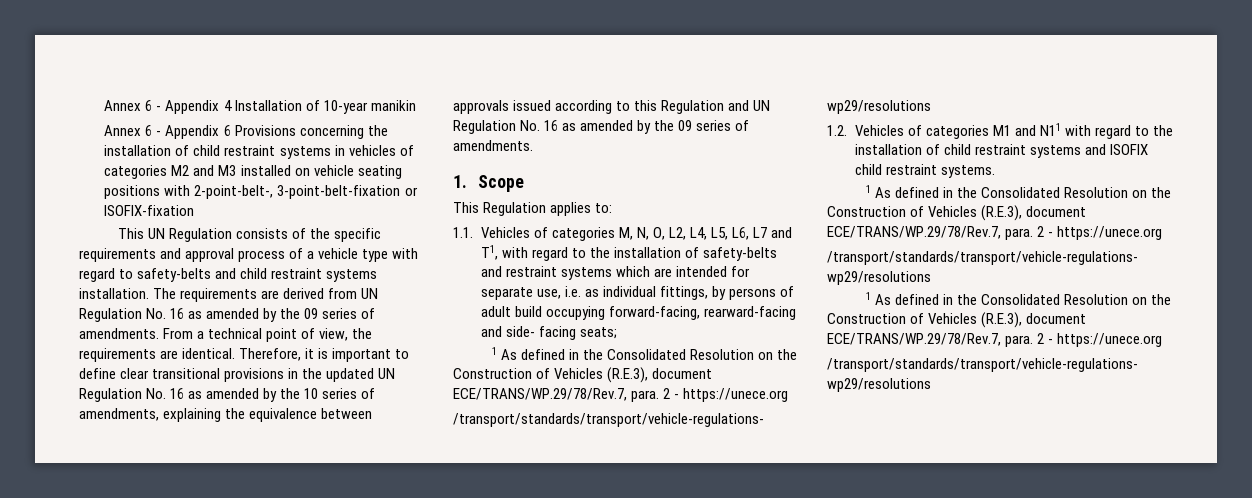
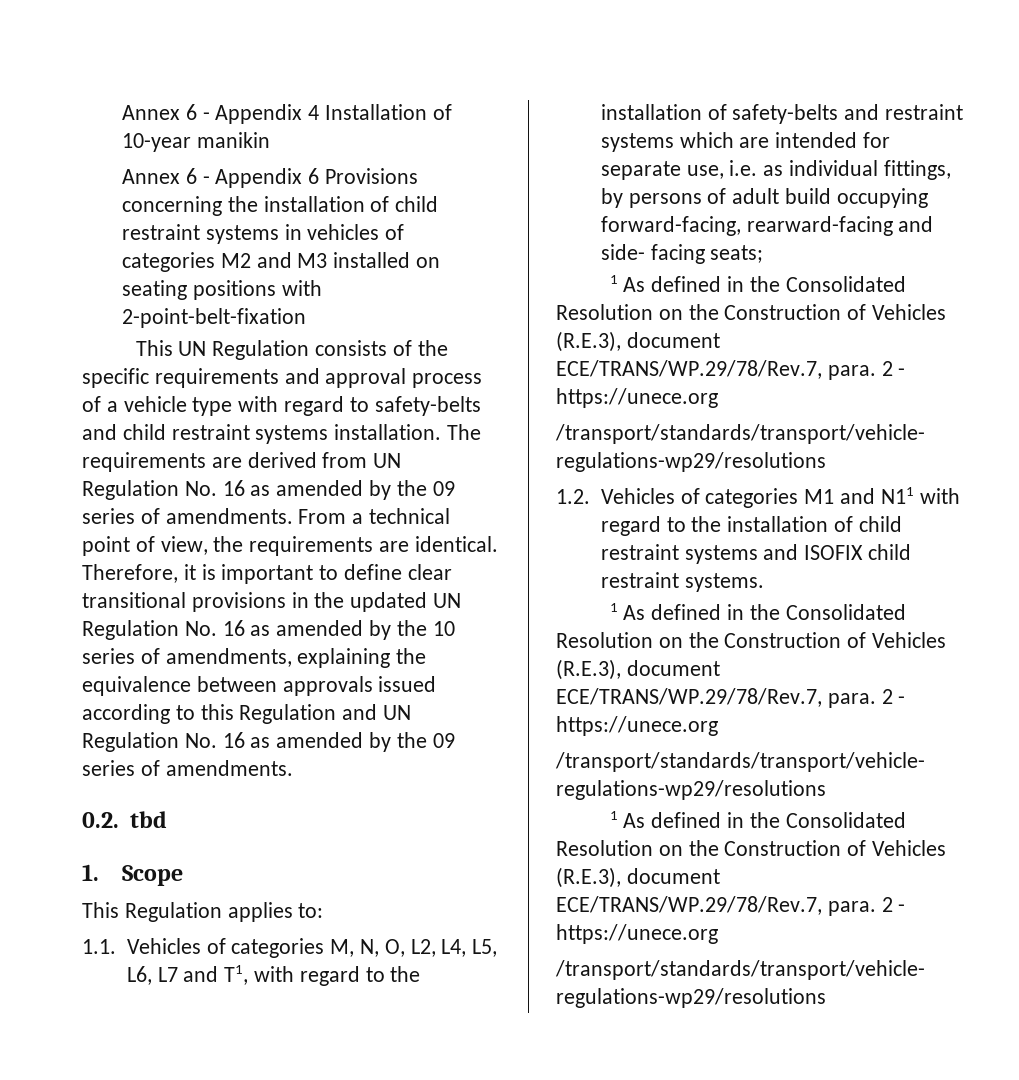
- Annex 6 - Appendix 6 Provisions concerning the installation of child restraint systems in vehicles of categories M2 and M3 installed on vehicle seating positions with 2-point-belt-, 3-point-belt-fixation or ISOFIX-fixation
+ Annex 6 - Appendix 6 Provisions concerning the installation of child restraint systems in vehicles of categories M2 and M3 installed on seating positions with 2-point-belt-fixation
+ 0.2. tbd

